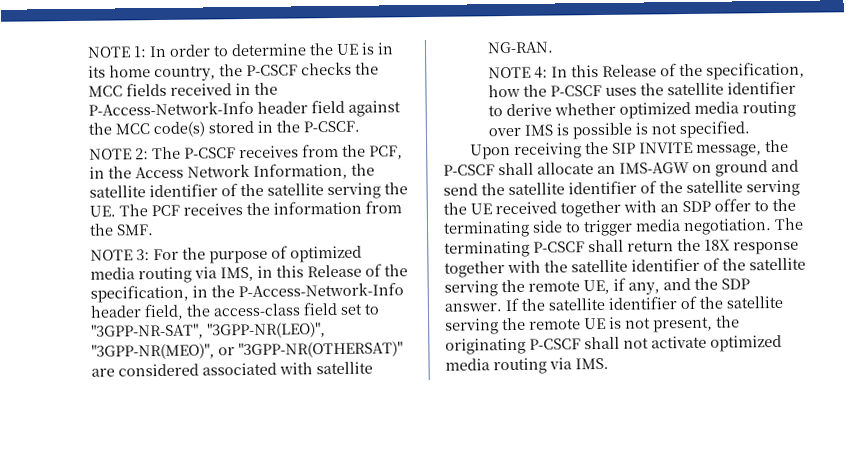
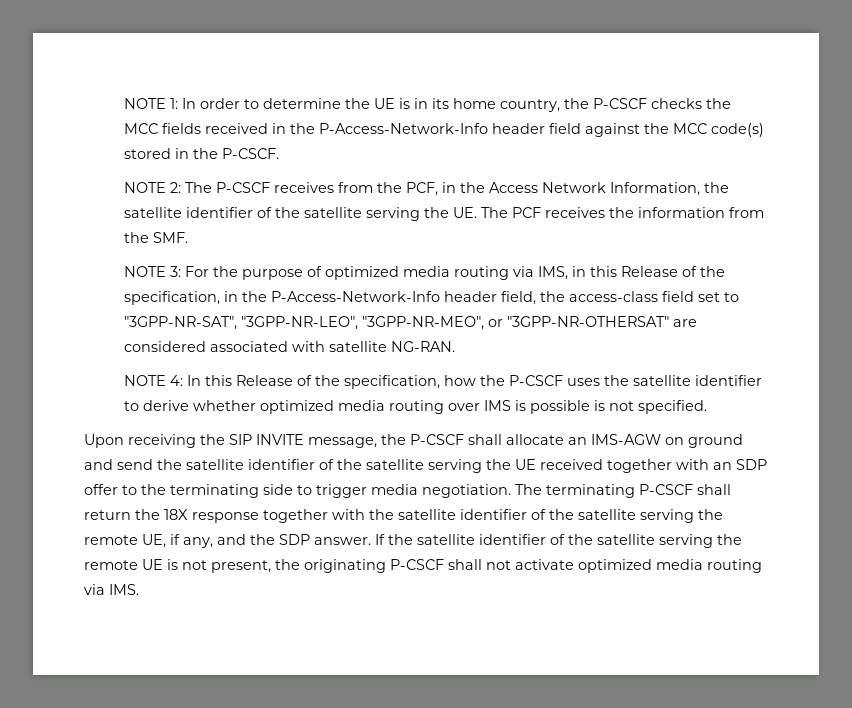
- NOTE 3: For the purpose of optimized media routing via IMS, in this Release of the specification, in the P-Access-Network-Info header field, the access-class field set to "3GPP-NR-SAT", "3GPP-NR(LEO)", "3GPP-NR(MEO)", or "3GPP-NR(OTHERSAT)" are considered associated with satellite NG-RAN.
+ NOTE 3: For the purpose of optimized media routing via IMS, in this Release of the specification, in the P-Access-Network-Info header field, the access-class field set to "3GPP-NR-SAT", "3GPP-NR-LEO", "3GPP-NR-MEO", or "3GPP-NR-OTHERSAT" are considered associated with satellite NG-RAN.

